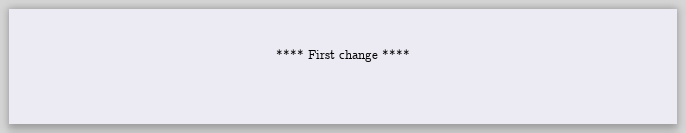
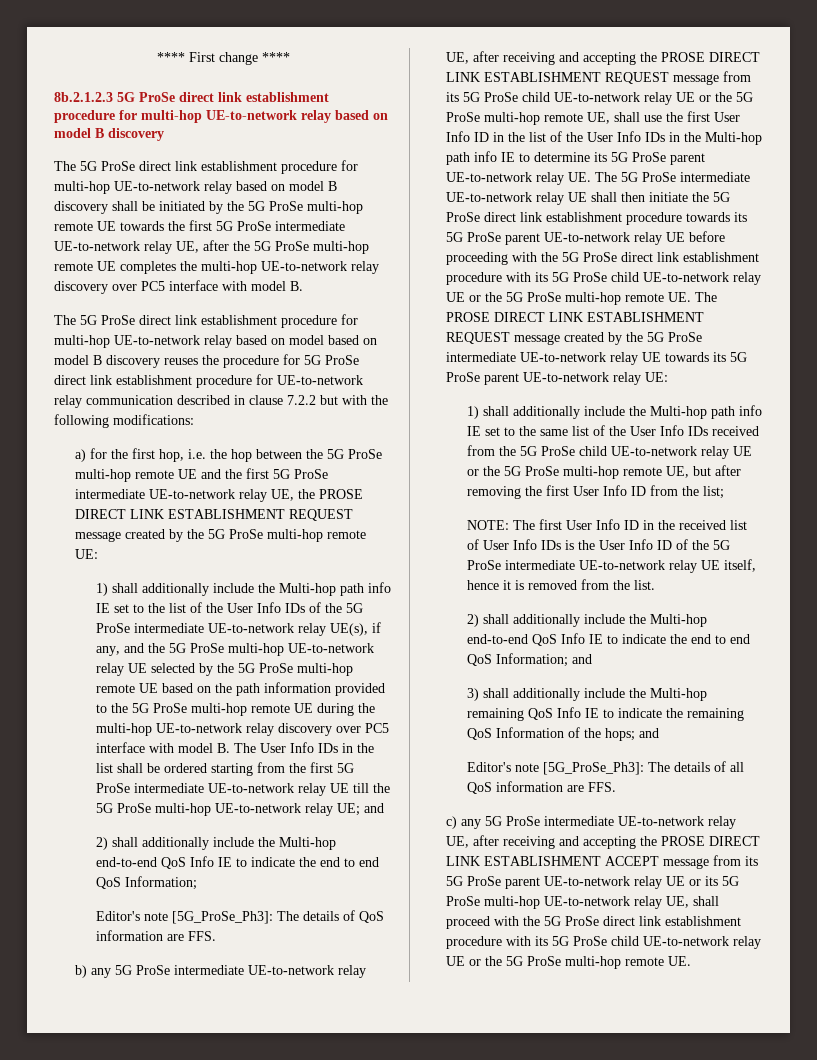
+ 8b.2.1.2.3 5G ProSe direct link establishment procedure for multi-hop UE-to-network relay based on model B discovery
+ The 5G ProSe direct link establishment procedure for multi-hop UE-to-network relay based on model B discovery shall be initiated by the 5G ProSe multi-hop remote UE towards the first 5G ProSe intermediate UE-to-network relay UE, after the 5G ProSe multi-hop remote UE completes the multi-hop UE-to-network relay discovery over PC5 interface with model B.
+ The 5G ProSe direct link establishment procedure for multi-hop UE-to-network relay based on model based on model B discovery reuses the procedure for 5G ProSe direct link establishment procedure for UE-to-network relay communication described in clause 7.2.2 but with the following modifications:
+ a) for the first hop, i.e. the hop between the 5G ProSe multi-hop remote UE and the first 5G ProSe intermediate UE-to-network relay UE, the PROSE DIRECT LINK ESTABLISHMENT REQUEST message created by the 5G ProSe multi-hop remote UE:
+ 1) shall additionally include the Multi-hop path info IE set to the list of the User Info IDs of the 5G ProSe intermediate UE-to-network relay UE(s), if any, and the 5G ProSe multi-hop UE-to-network relay UE selected by the 5G ProSe multi-hop remote UE based on the path information provided to the 5G ProSe multi-hop remote UE during the multi-hop UE-to-network relay discovery over PC5 interface with model B. The User Info IDs in the list shall be ordered starting from the first 5G ProSe intermediate UE-to-network relay UE till the 5G ProSe multi-hop UE-to-network relay UE; and
+ 2) shall additionally include the Multi-hop end-to-end QoS Info IE to indicate the end to end QoS Information;
+ Editor's note [5G_ProSe_Ph3]: The details of QoS information are FFS.
+ b) any 5G ProSe intermediate UE-to-network relay UE, after receiving and accepting the PROSE DIRECT LINK ESTABLISHMENT REQUEST message from its 5G ProSe child UE-to-network relay UE or the 5G ProSe multi-hop remote UE, shall use the first User Info ID in the list of the User Info IDs in the Multi-hop path info IE to determine its 5G ProSe parent UE-to-network relay UE. The 5G ProSe intermediate UE-to-network relay UE shall then initiate the 5G ProSe direct link establishment procedure towards its 5G ProSe parent UE-to-network relay UE before proceeding with the 5G ProSe direct link establishment procedure with its 5G ProSe child UE-to-network relay UE or the 5G ProSe multi-hop remote UE. The PROSE DIRECT LINK ESTABLISHMENT REQUEST message created by the 5G ProSe intermediate UE-to-network relay UE towards its 5G ProSe parent UE-to-network relay UE:
+ 1) shall additionally include the Multi-hop path info IE set to the same list of the User Info IDs received from the 5G ProSe child UE-to-network relay UE or the 5G ProSe multi-hop remote UE, but after removing the first User Info ID from the list;
+ NOTE: The first User Info ID in the received list of User Info IDs is the User Info ID of the 5G ProSe intermediate UE-to-network relay UE itself, hence it is removed from the list.
+ 2) shall additionally include the Multi-hop end-to-end QoS Info IE to indicate the end to end QoS Information; and
+ 3) shall additionally include the Multi-hop remaining QoS Info IE to indicate the remaining QoS Information of the hops; and
+ Editor's note [5G_ProSe_Ph3]: The details of all QoS information are FFS.
+ c) any 5G ProSe intermediate UE-to-network relay UE, after receiving and accepting the PROSE DIRECT LINK ESTABLISHMENT ACCEPT message from its 5G ProSe parent UE-to-network relay UE or its 5G ProSe multi-hop UE-to-network relay UE, shall proceed with the 5G ProSe direct link establishment procedure with its 5G ProSe child UE-to-network relay UE or the 5G ProSe multi-hop remote UE.

